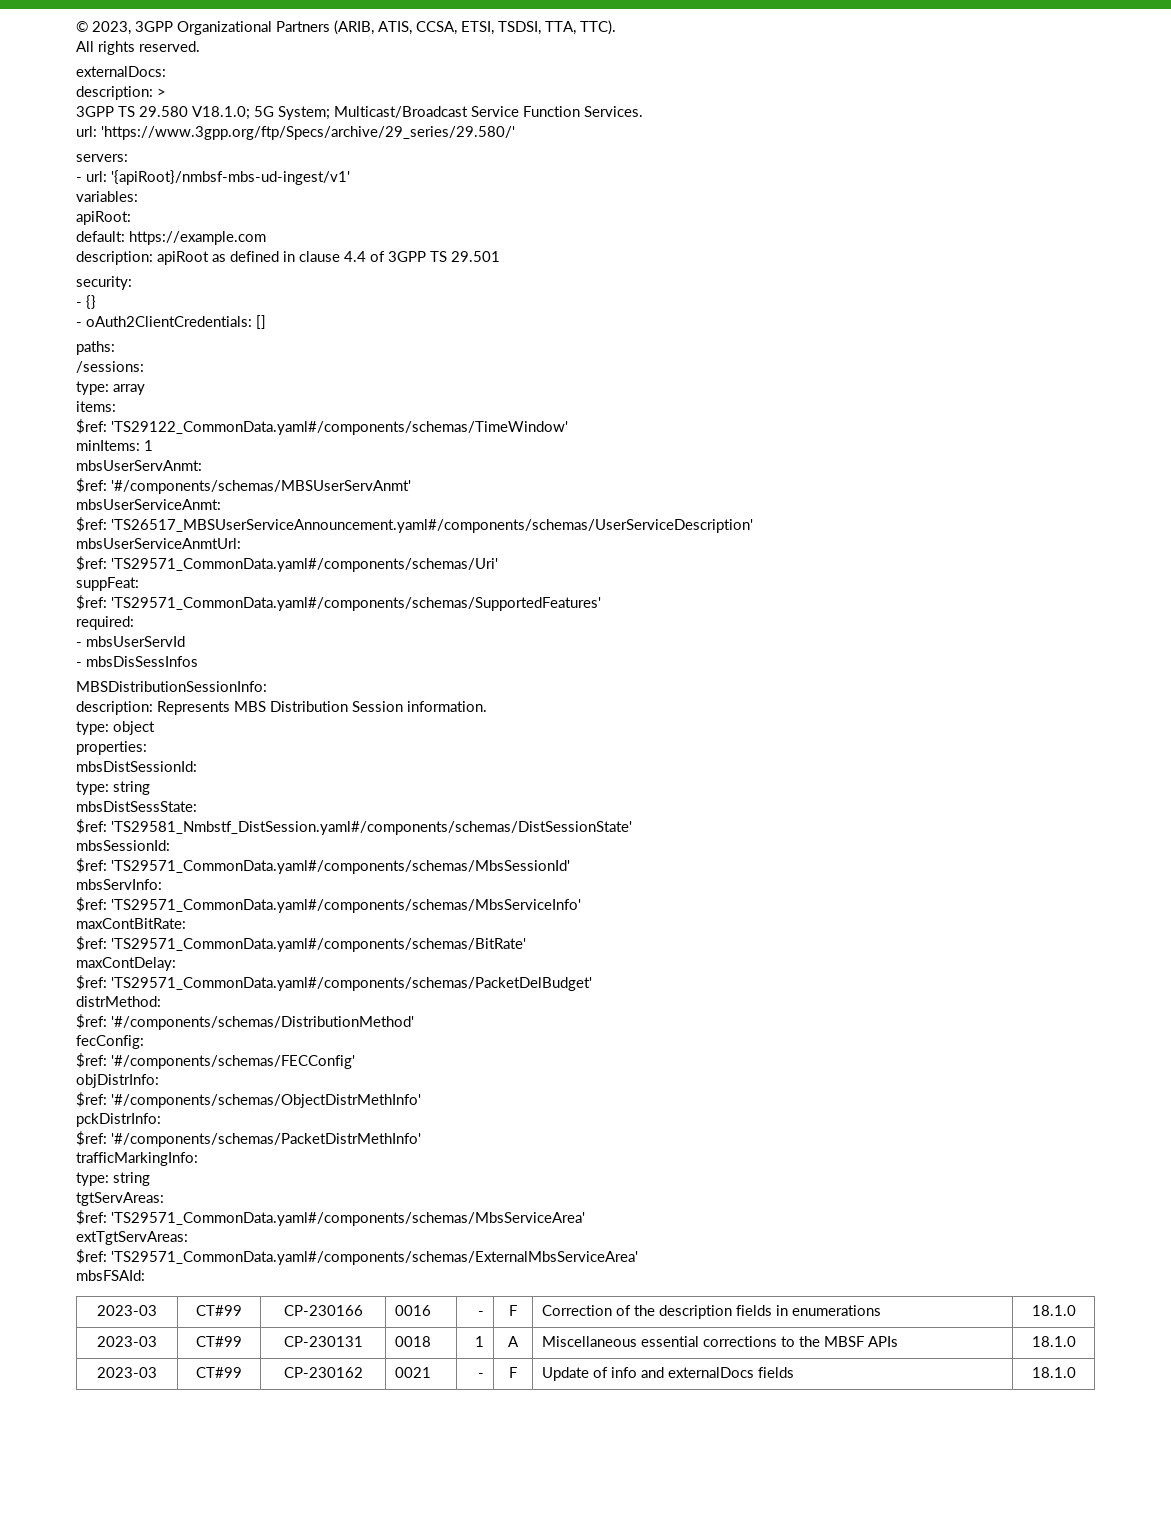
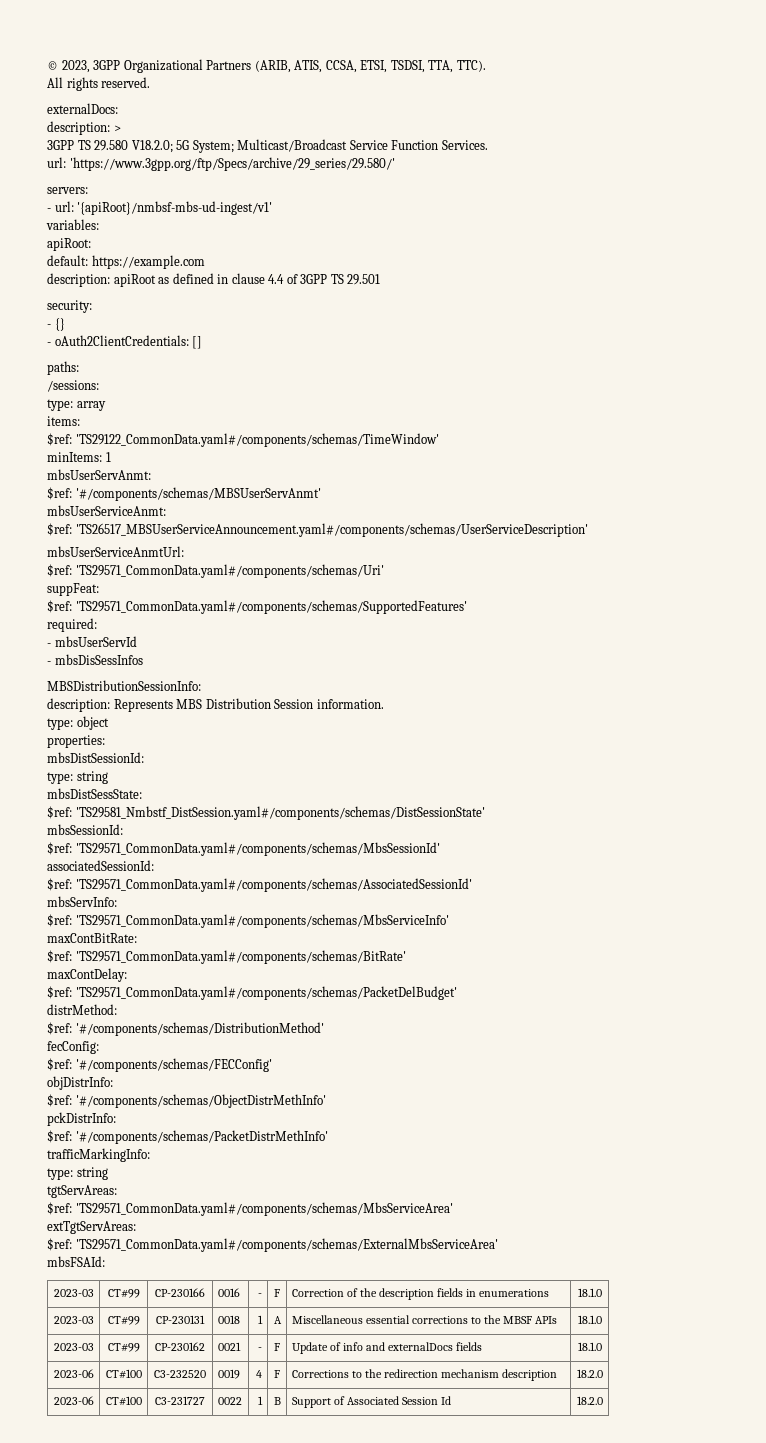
- 3GPP TS 29.580 V18.1.0; 5G System; Multicast/Broadcast Service Function Services.
+ 3GPP TS 29.580 V18.2.0; 5G System; Multicast/Broadcast Service Function Services.
+ associatedSessionId:
+ $ref: 'TS29571_CommonData.yaml#/components/schemas/AssociatedSessionId'
+ 2023-06 | CT#100 | C3-232520 | 0019 | 4 | F | Corrections to the redirection mechanism description | 18.2.0
+ 2023-06 | CT#100 | C3-231727 | 0022 | 1 | B | Support of Associated Session Id | 18.2.0

